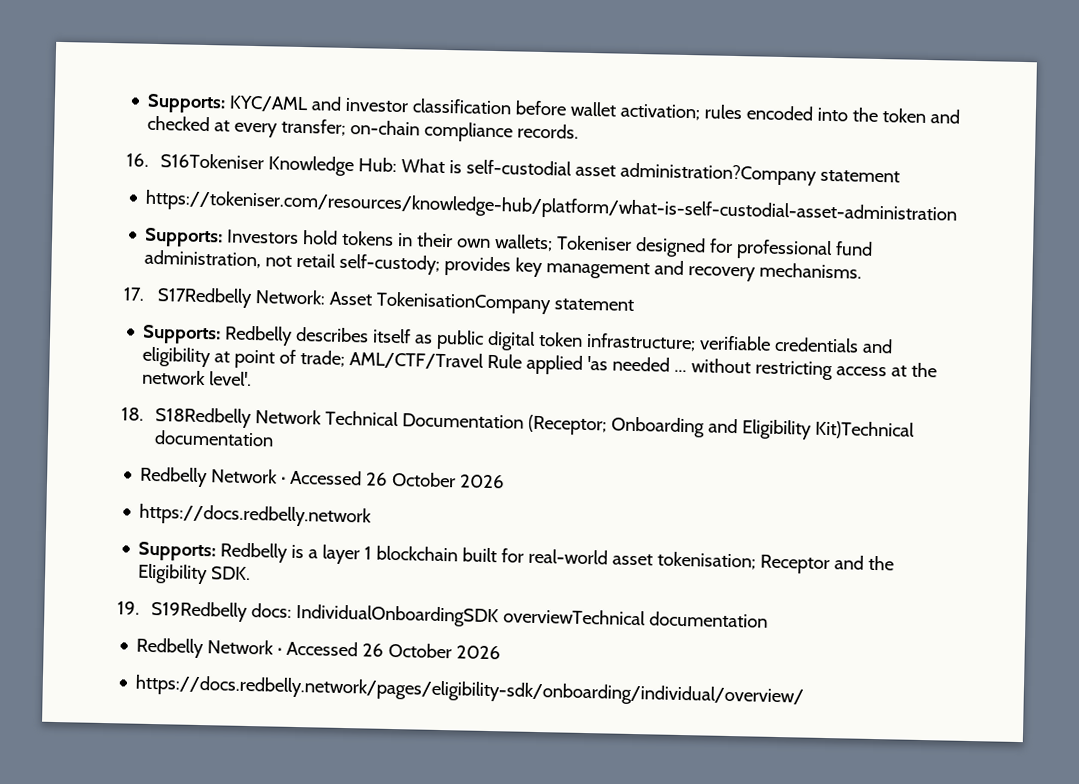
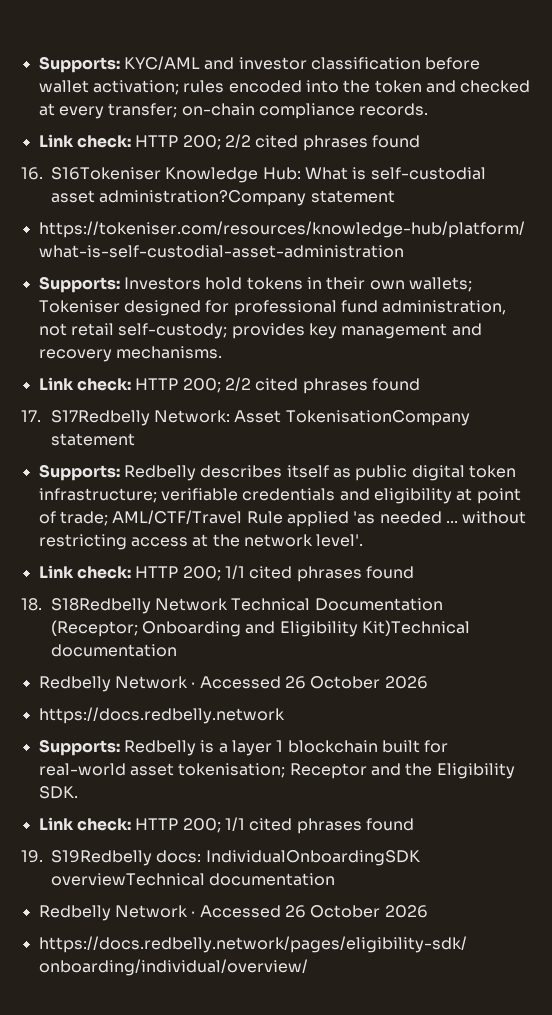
  Supports: KYC/AML and investor classification before wallet activation; rules encoded into the token and checked at every transfer; on-chain compliance records.
+ Link check: HTTP 200; 2/2 cited phrases found
  Supports: Investors hold tokens in their own wallets; Tokeniser designed for professional fund administration, not retail self-custody; provides key management and recovery mechanisms.
+ Link check: HTTP 200; 2/2 cited phrases found
  Supports: Redbelly describes itself as public digital token infrastructure; verifiable credentials and eligibility at point of trade; AML/CTF/Travel Rule applied 'as needed ... without restricting access at the network level'.
+ Link check: HTTP 200; 1/1 cited phrases found
  Supports: Redbelly is a layer 1 blockchain built for real-world asset tokenisation; Receptor and the Eligibility SDK.
+ Link check: HTTP 200; 1/1 cited phrases found

